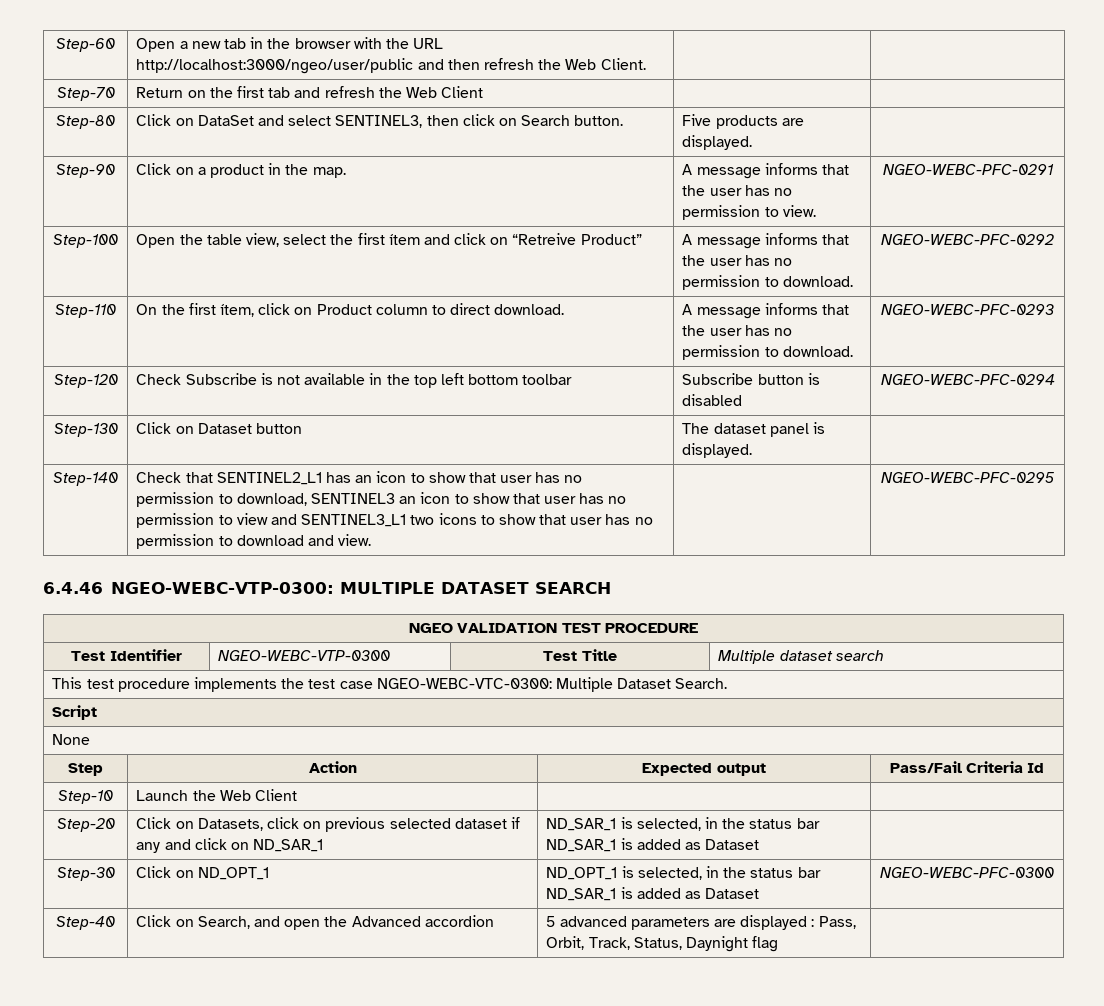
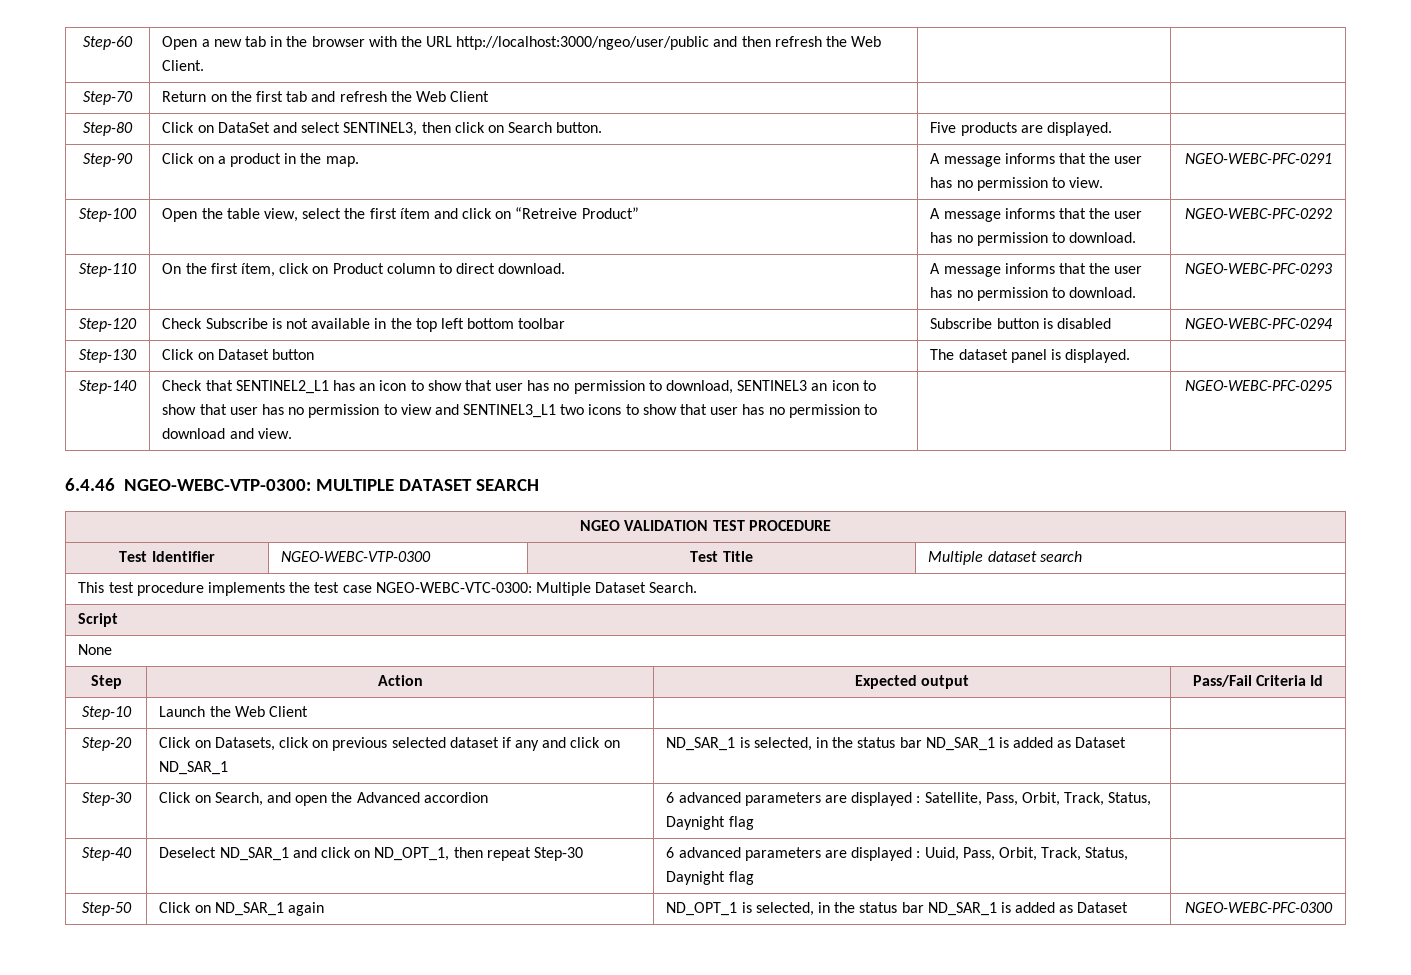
- Step-30 | Click on ND_OPT_1 | ND_OPT_1 is selected, in the status bar ND_SAR_1 is added as Dataset | NGEO-WEBC-PFC-0300
+ Step-30 | Click on Search, and open the Advanced accordion | 6 advanced parameters are displayed : Satellite, Pass, Orbit, Track, Status, Daynight flag |
+ Step-40 | Deselect ND_SAR_1 and click on ND_OPT_1, then repeat Step-30 | 6 advanced parameters are displayed : Uuid, Pass, Orbit, Track, Status, Daynight flag |
+ Step-50 | Click on ND_SAR_1 again | ND_OPT_1 is selected, in the status bar ND_SAR_1 is added as Dataset | NGEO-WEBC-PFC-0300
- Step-40 | Click on Search, and open the Advanced accordion | 5 advanced parameters are displayed : Pass, Orbit, Track, Status, Daynight flag |

